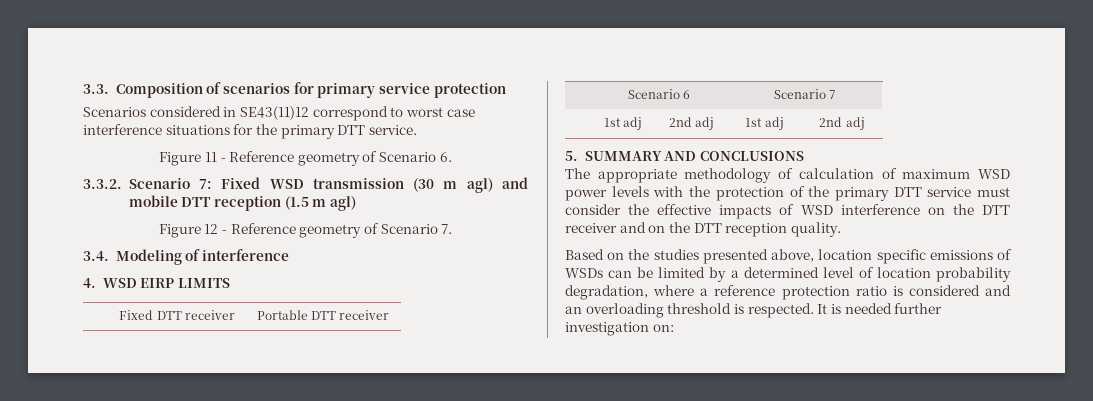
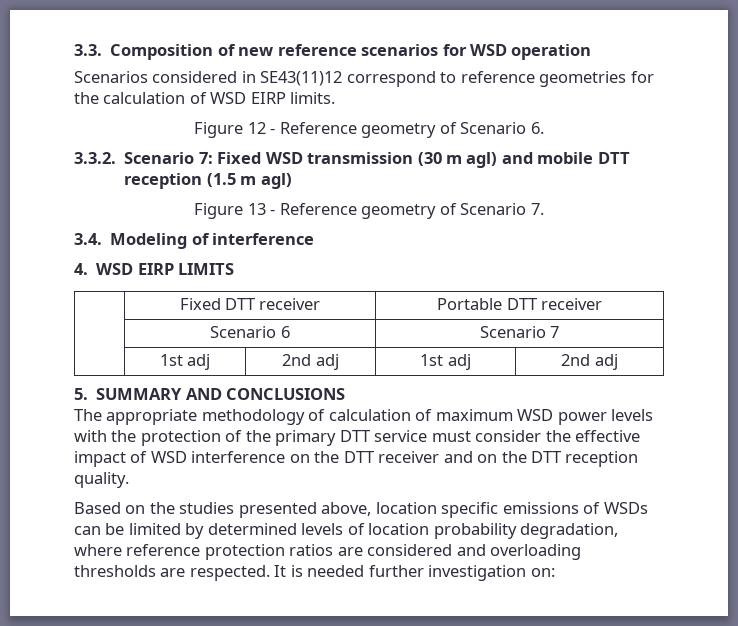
- 3.3. Composition of scenarios for primary service protection
+ 3.3. Composition of new reference scenarios for WSD operation
- Scenarios considered in SE43(11)12 correspond to worst case interference situations for the primary DTT service.
- Figure 11 - Reference geometry of Scenario 6.
+ Scenarios considered in SE43(11)12 correspond to reference geometries for the calculation of WSD EIRP limits.
+ Figure 12 - Reference geometry of Scenario 6.
- Figure 12 - Reference geometry of Scenario 7.
+ Figure 13 - Reference geometry of Scenario 7.
- The appropriate methodology of calculation of maximum WSD power levels with the protection of the primary DTT service must consider the effective impacts of WSD interference on the DTT receiver and on the DTT reception quality.
+ The appropriate methodology of calculation of maximum WSD power levels with the protection of the primary DTT service must consider the effective impact of WSD interference on the DTT receiver and on the DTT reception quality.
- Based on the studies presented above, location specific emissions of WSDs can be limited by a determined level of location probability degradation, where a reference protection ratio is considered and an overloading threshold is respected.
+ Based on the studies presented above, location specific emissions of WSDs can be limited by determined levels of location probability degradation, where reference protection ratios are considered and overloading thresholds are respected.

